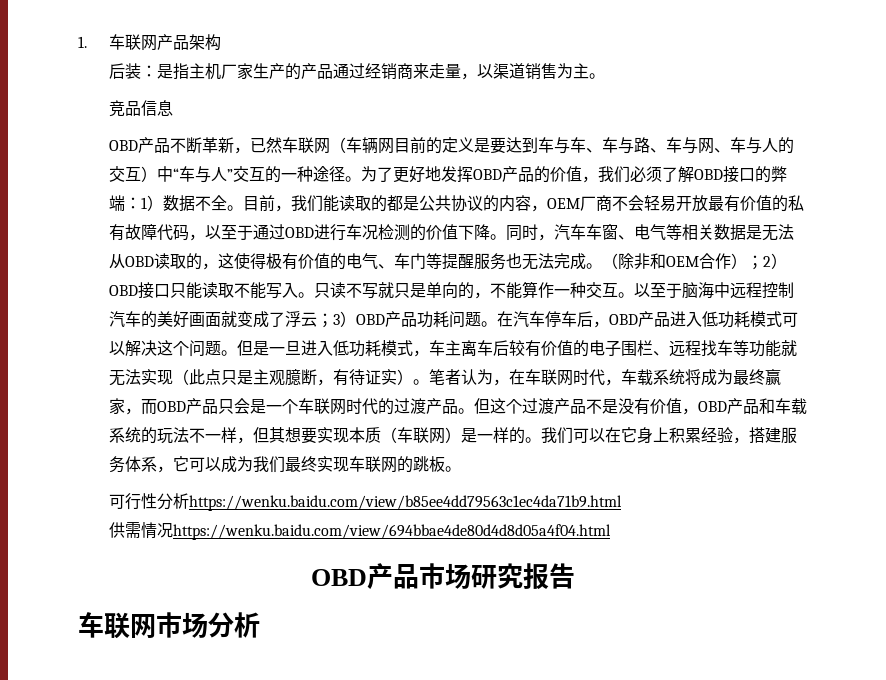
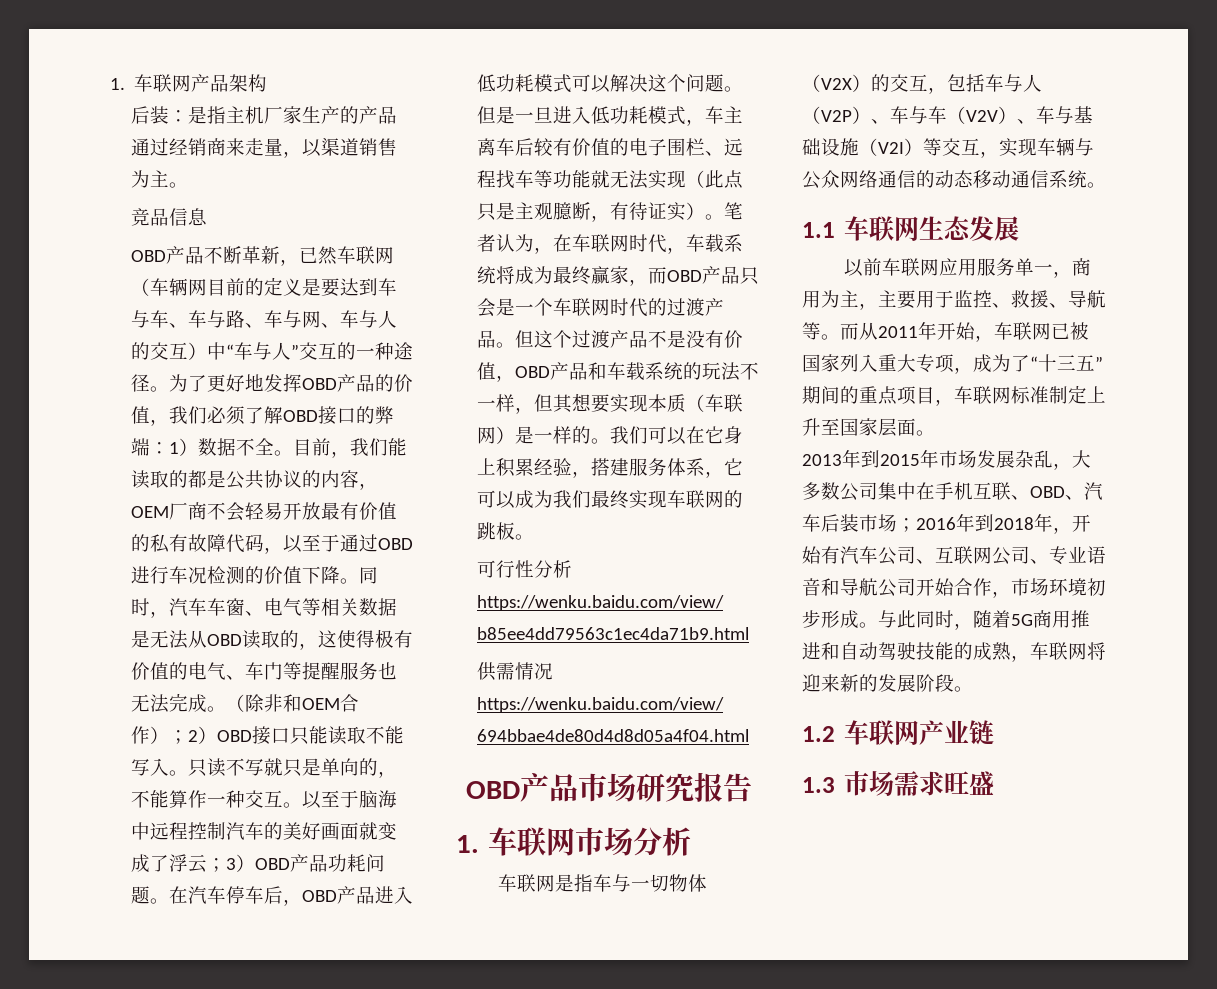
- 车联网市场分析
+ 1.车联网市场分析
+ 车联网是指车与一切物体（V2X）的交互，包括车与人（V2P）、车与车（V2V）、车与基础设施（V2I）等交互，实现车辆与公众网络通信的动态移动通信系统。
+ 1.1车联网生态发展
+ 以前车联网应用服务单一，商用为主，主要用于监控、救援、导航等。而从2011年开始，车联网已被国家列入重大专项，成为了“十三五”期间的重点项目，车联网标准制定上升至国家层面。
+ 2013年到2015年市场发展杂乱，大多数公司集中在手机互联、OBD、汽车后装市场；2016年到2018年，开始有汽车公司、互联网公司、专业语音和导航公司开始合作，市场环境初步形成。与此同时，随着5G商用推进和自动驾驶技能的成熟，车联网将迎来新的发展阶段。
+ 1.2车联网产业链
+ 1.3市场需求旺盛

